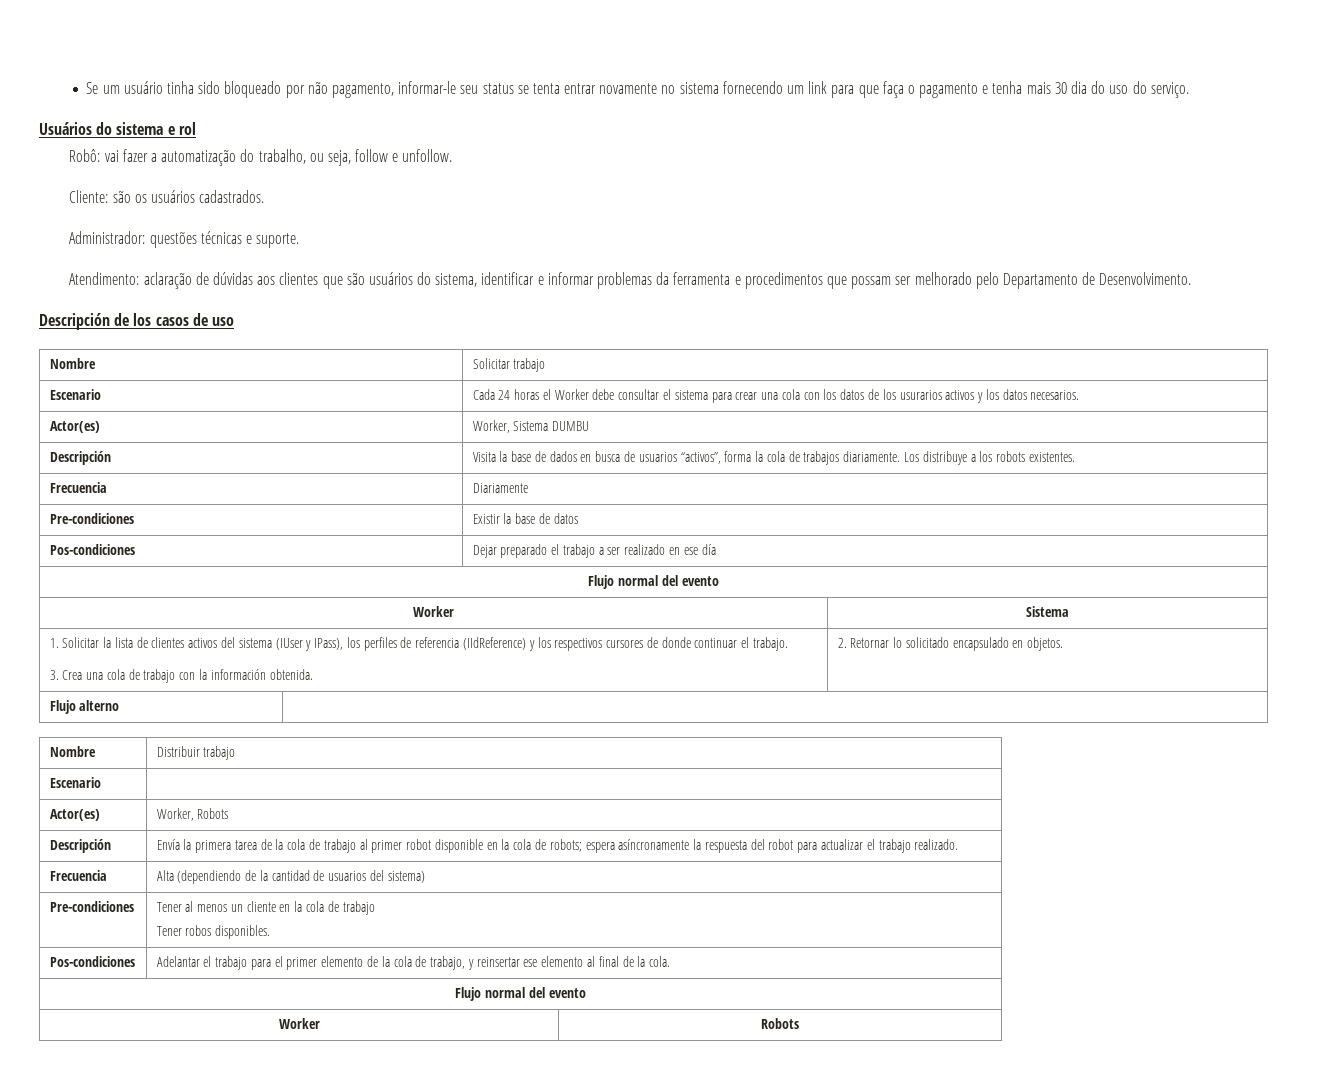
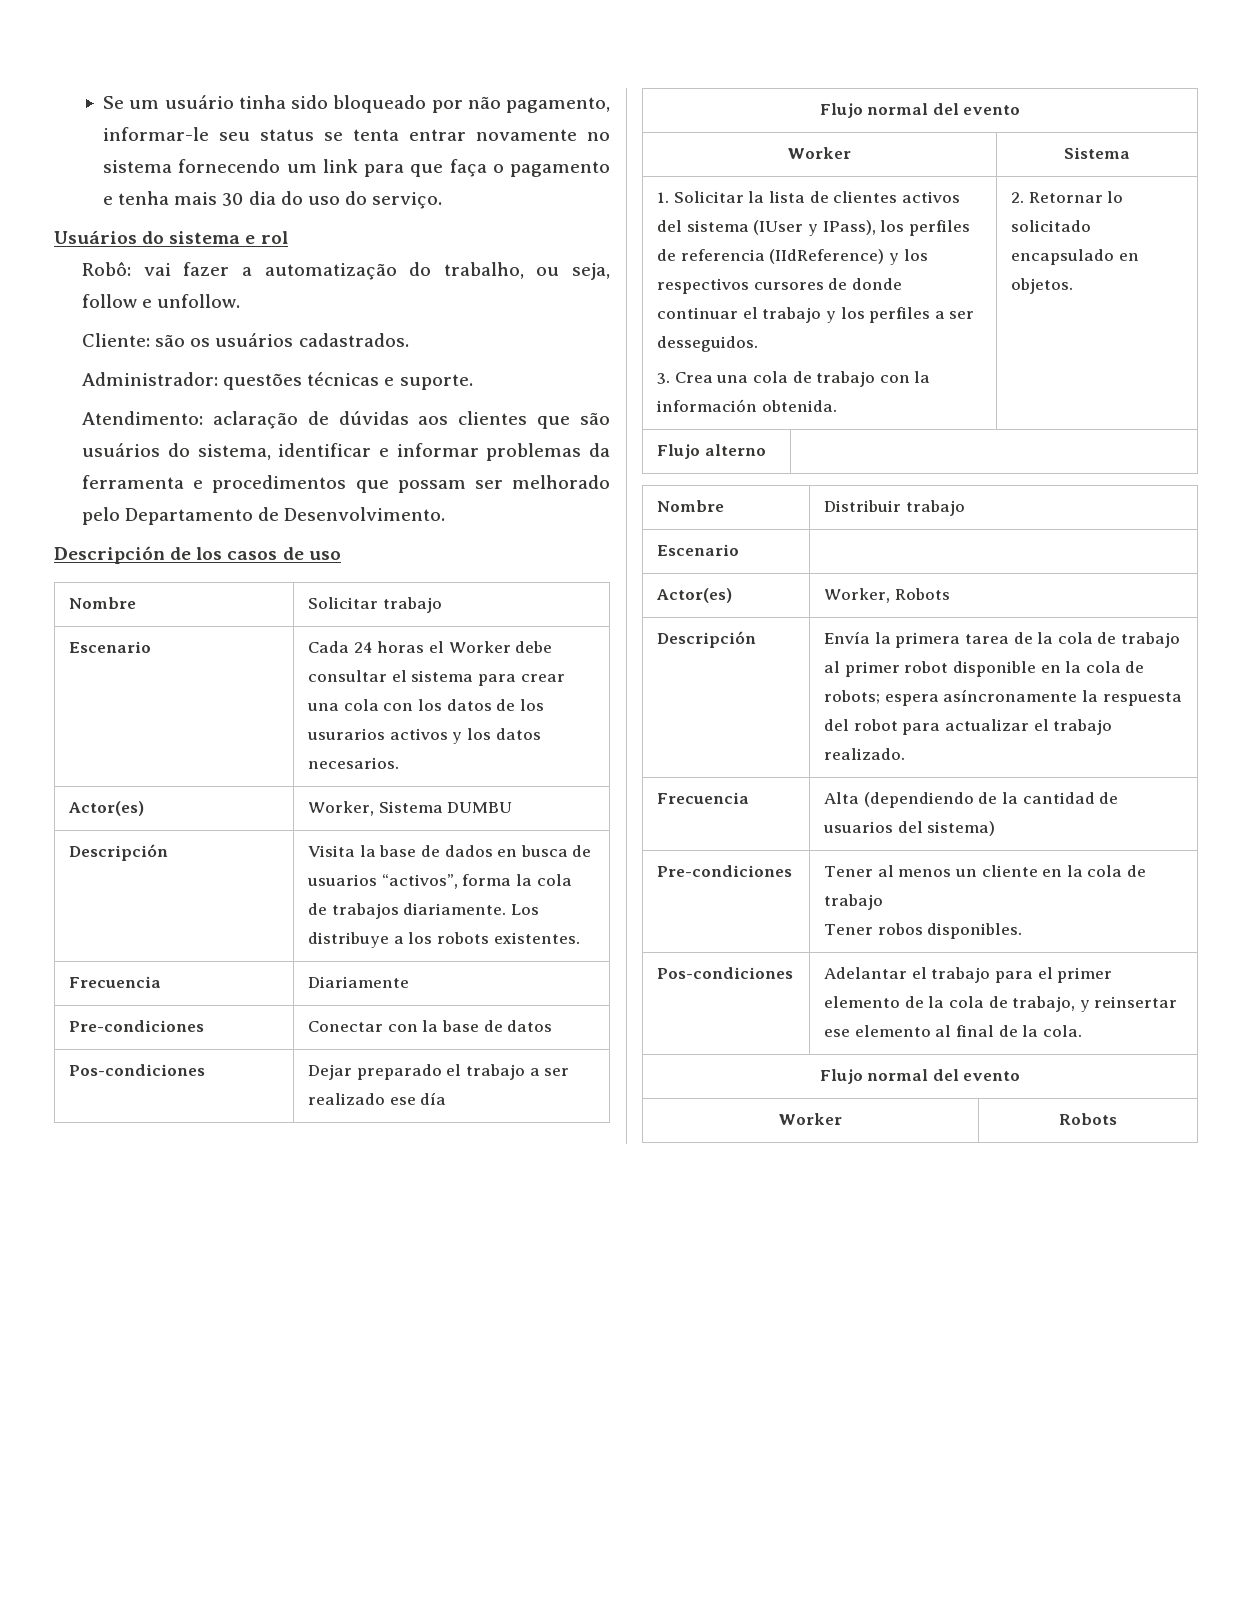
- Pre-condiciones | Existir la base de datos
+ Pre-condiciones | Conectar con la base de datos
- Pos-condiciones | Dejar preparado el trabajo a ser realizado en ese día
+ Pos-condiciones | Dejar preparado el trabajo a ser realizado ese día
- 1. Solicitar la lista de clientes activos del sistema (IUser y IPass), los perfiles de referencia (IIdReference) y los respectivos cursores de donde continuar el trabajo.
+ 1. Solicitar la lista de clientes activos del sistema (IUser y IPass), los perfiles de referencia (IIdReference) y los respectivos cursores de donde continuar el trabajo y los perfiles a ser desseguidos.

